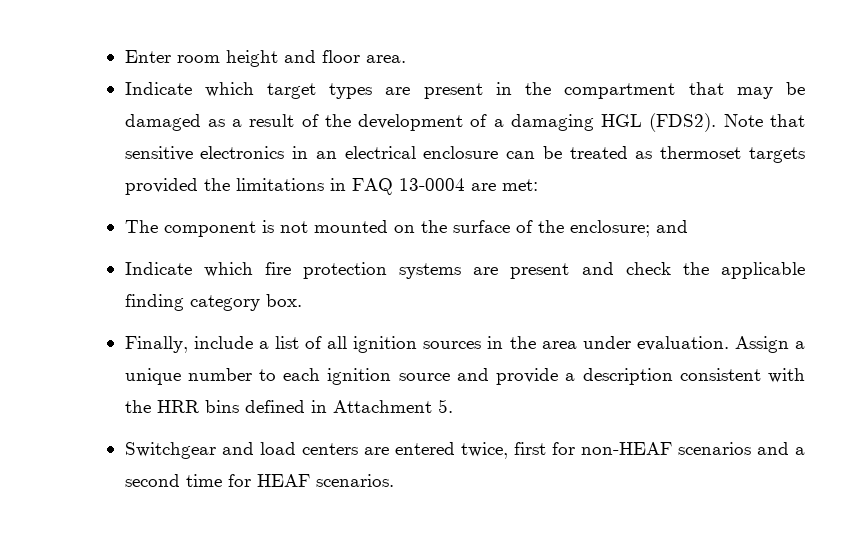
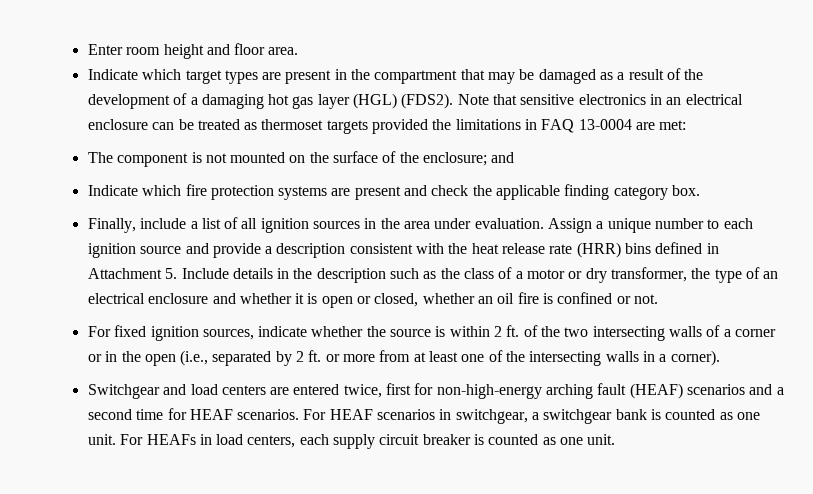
- Indicate which target types are present in the compartment that may be damaged as a result of the development of a damaging HGL (FDS2).
+ Indicate which target types are present in the compartment that may be damaged as a result of the development of a damaging hot gas layer (HGL) (FDS2).
- Assign a unique number to each ignition source and provide a description consistent with the HRR bins defined in Attachment 5.
+ Assign a unique number to each ignition source and provide a description consistent with the heat release rate (HRR) bins defined in Attachment 5. Include details in the description such as the class of a motor or dry transformer, the type of an electrical enclosure and whether it is open or closed, whether an oil fire is confined or not.
+ For fixed ignition sources, indicate whether the source is within 2 ft. of the two intersecting walls of a corner or in the open (i.e., separated by 2 ft. or more from at least one of the intersecting walls in a corner).
- Switchgear and load centers are entered twice, first for non-HEAF scenarios and a second time for HEAF scenarios.
+ Switchgear and load centers are entered twice, first for non-high-energy arching fault (HEAF) scenarios and a second time for HEAF scenarios.
+ For HEAF scenarios in switchgear, a switchgear bank is counted as one unit. For HEAFs in load centers, each supply circuit breaker is counted as one unit.

